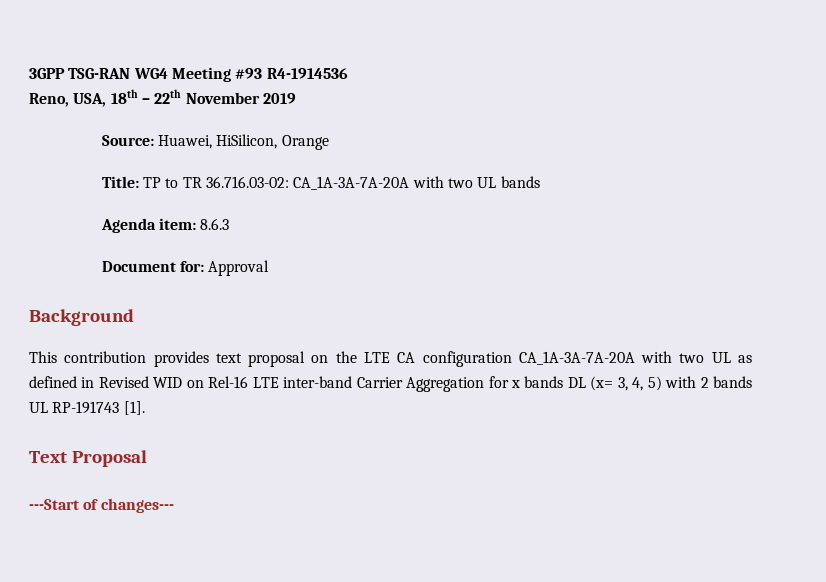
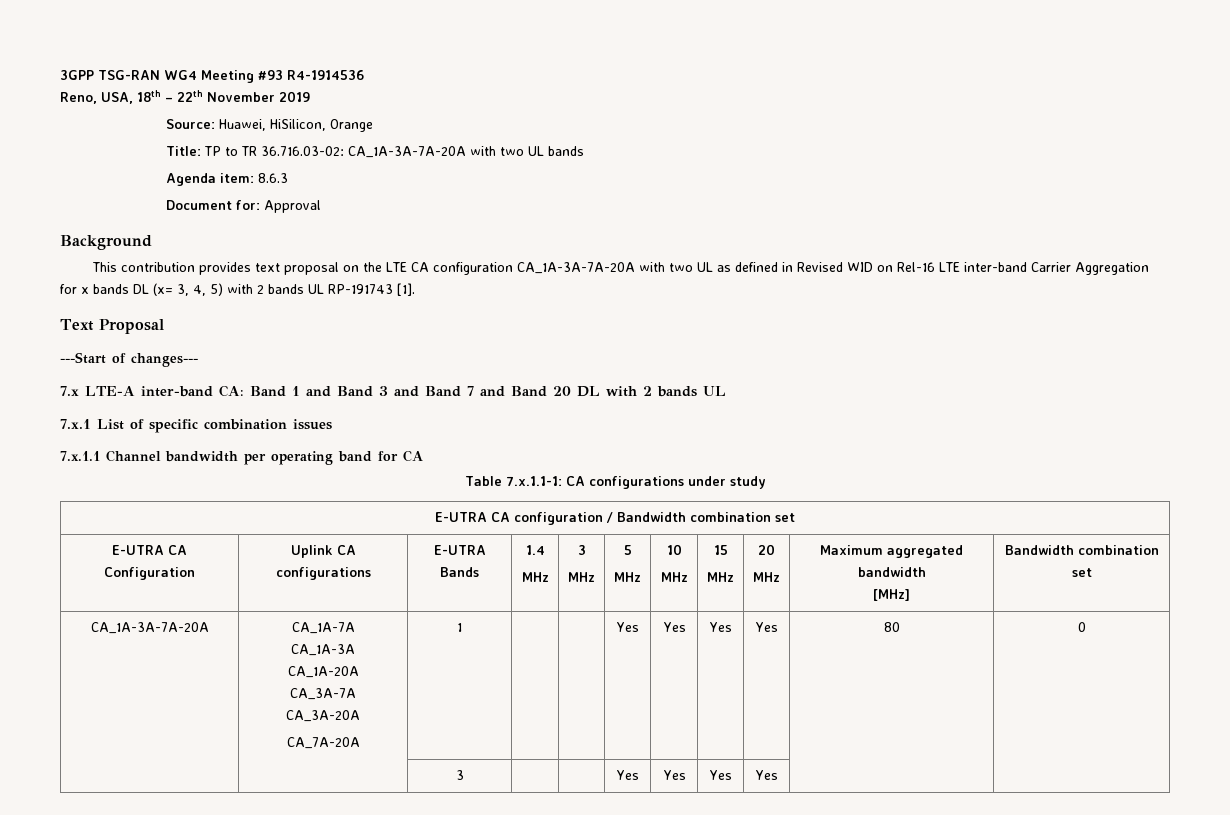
+ 7.x LTE-A inter-band CA: Band 1 and Band 3 and Band 7 and Band 20 DL with 2 bands UL
+ 7.x.1 List of specific combination issues
+ 7.x.1.1 Channel bandwidth per operating band for CA
+ Table 7.x.1.1-1: CA configurations under study
+ E-UTRA CA configuration / Bandwidth combination set
+ E-UTRA CA Configuration | Uplink CA configurations | E-UTRA Bands | 1.4
+ MHz | 3
+ MHz | 5
+ MHz | 10
+ MHz | 15
+ MHz | 20
+ MHz | Maximum aggregated bandwidth
+ [MHz] | Bandwidth combination set
+ CA_1A-3A-7A-20A | CA_1A-7A
+ CA_1A-3A
+ CA_1A-20A
+ CA_3A-7A
+ CA_3A-20A
+ CA_7A-20A | 1 | | | Yes | Yes | Yes | Yes | 80 | 0
+ | | 3 | | | Yes | Yes | Yes | Yes | |

